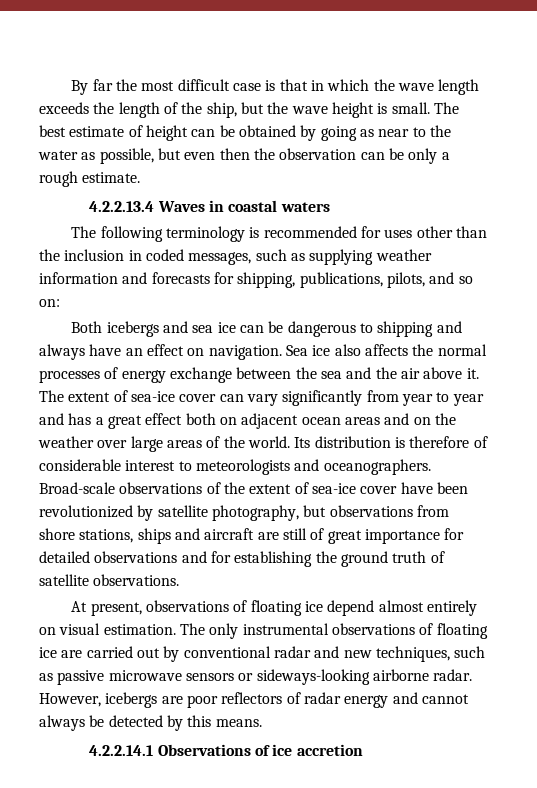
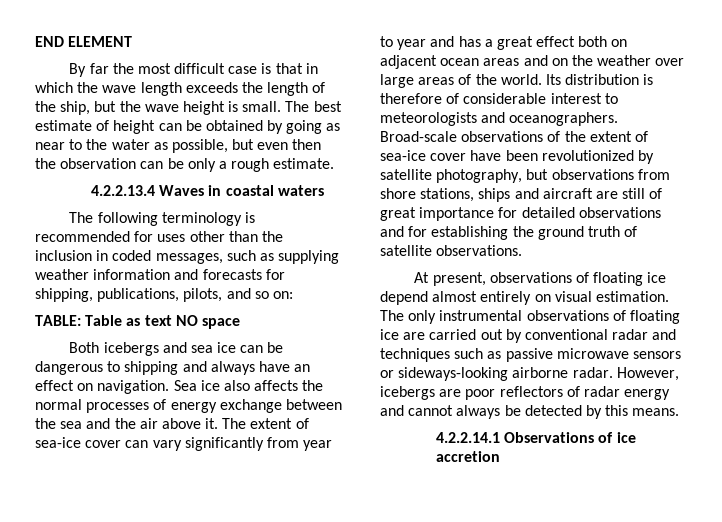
+ END ELEMENT
+ TABLE: Table as text NO space
- The only instrumental observations of floating ice are carried out by conventional radar and new techniques, such as passive microwave sensors or sideways-looking airborne radar.
+ The only instrumental observations of floating ice are carried out by conventional radar and techniques such as passive microwave sensors or sideways-looking airborne radar.

